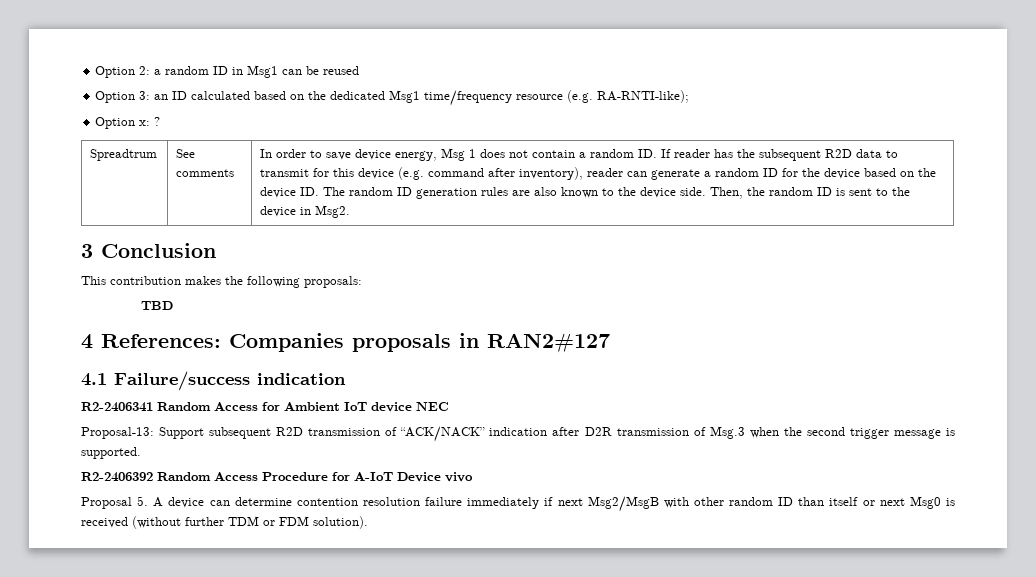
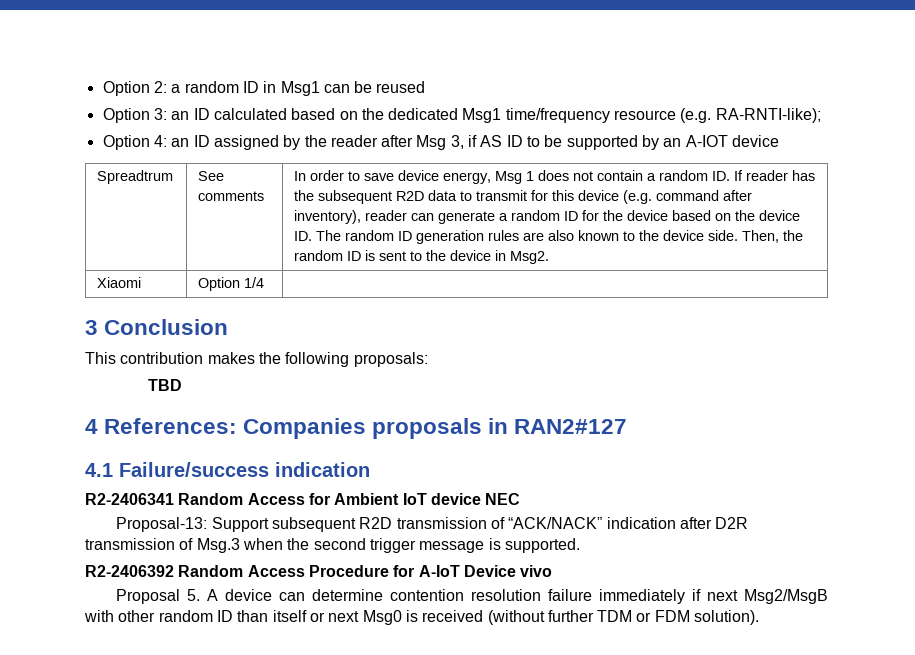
- Option x: ?
+ Option 4: an ID assigned by the reader after Msg 3, if AS ID to be supported by an A-IOT device
+ Xiaomi | Option 1/4 |

